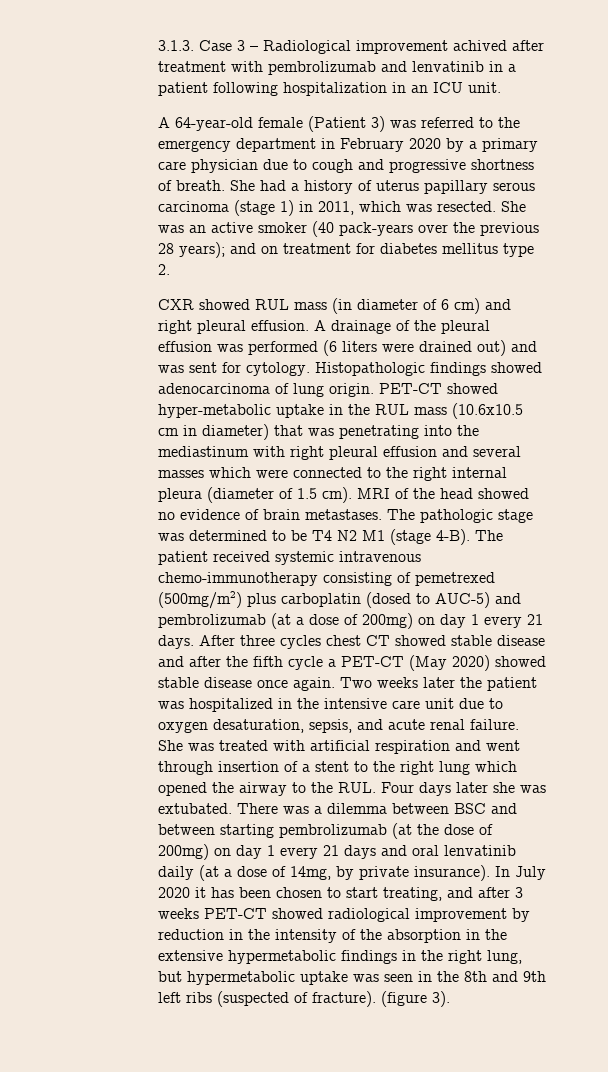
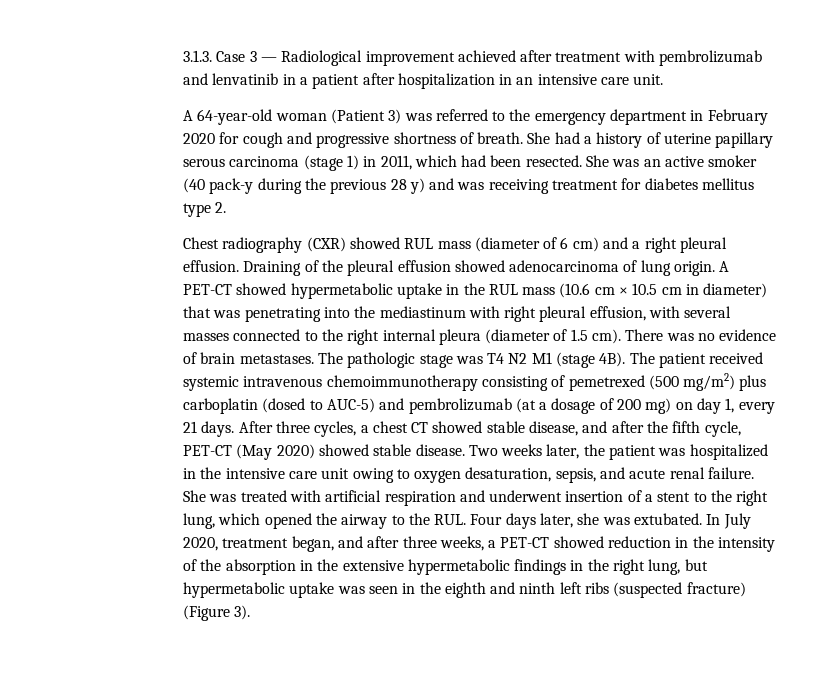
- 3.1.3. Case 3 – Radiological improvement achived after treatment with pembrolizumab and lenvatinib in a patient following hospitalization in an ICU unit.
+ 3.1.3. Case 3 — Radiological improvement achieved after treatment with pembrolizumab and lenvatinib in a patient after hospitalization in an intensive care unit.
- A 64-year-old female (Patient 3) was referred to the emergency department in February 2020 by a primary care physician due to cough and progressive shortness of breath.
+ A 64-year-old woman (Patient 3) was referred to the emergency department in February 2020 for cough and progressive shortness of breath.
- She had a history of uterus papillary serous carcinoma (stage 1) in 2011, which was resected.
+ She had a history of uterine papillary serous carcinoma (stage 1) in 2011, which had been resected.
- She was an active smoker (40 pack-years over the previous 28 years); and on treatment for diabetes mellitus type 2.
+ She was an active smoker (40 pack-y during the previous 28 y) and was receiving treatment for diabetes mellitus type 2.
- CXR showed RUL mass (in diameter of 6 cm) and right pleural effusion.
+ Chest radiography (CXR) showed RUL mass (diameter of 6 cm) and a right pleural effusion.
- A drainage of the pleural effusion was performed (6 liters were drained out) and was sent for cytology. Histopathologic findings showed adenocarcinoma of lung origin.
+ Draining of the pleural effusion showed adenocarcinoma of lung origin.
- PET-CT showed hyper-metabolic uptake in the RUL mass (10.6x10.5 cm in diameter) that was penetrating into the mediastinum with right pleural effusion and several masses which were connected to the right internal pleura (diameter of 1.5 cm).
+ A PET-CT showed hypermetabolic uptake in the RUL mass (10.6 cm × 10.5 cm in diameter) that was penetrating into the mediastinum with right pleural effusion, with several masses connected to the right internal pleura (diameter of 1.5 cm).
- MRI of the head showed no evidence of brain metastases.
+ There was no evidence of brain metastases.
- The pathologic stage was determined to be T4 N2 M1 (stage 4-B).
+ The pathologic stage was T4 N2 M1 (stage 4B).
- The patient received systemic intravenous chemo-immunotherapy consisting of pemetrexed (500mg/m2) plus carboplatin (dosed to AUC-5) and pembrolizumab (at a dose of 200mg) on day 1 every 21 days.
+ The patient received systemic intravenous chemoimmunotherapy consisting of pemetrexed (500 mg/m2) plus carboplatin (dosed to AUC-5) and pembrolizumab (at a dosage of 200 mg) on day 1, every 21 days.
- After three cycles chest CT showed stable disease and after the fifth cycle a PET-CT (May 2020) showed stable disease once again.
+ After three cycles, a chest CT showed stable disease, and after the fifth cycle, PET-CT (May 2020) showed stable disease.
- Two weeks later the patient was hospitalized in the intensive care unit due to oxygen desaturation, sepsis, and acute renal failure.
+ Two weeks later, the patient was hospitalized in the intensive care unit owing to oxygen desaturation, sepsis, and acute renal failure.
- She was treated with artificial respiration and went through insertion of a stent to the right lung which opened the airway to the RUL. Four days later she was extubated.
+ She was treated with artificial respiration and underwent insertion of a stent to the right lung, which opened the airway to the RUL. Four days later, she was extubated.
- There was a dilemma between BSC and between starting pembrolizumab (at the dose of 200mg) on day 1 every 21 days and oral lenvatinib daily (at a dose of 14mg, by private insurance). In July 2020 it has been chosen to start treating, and after 3 weeks PET-CT showed radiological improvement by reduction in the intensity of the absorption in the extensive hypermetabolic findings in the right lung, but hypermetabolic uptake was seen in the 8th and 9th left ribs (suspected of fracture). (figure 3).
+ In July 2020, treatment began, and after three weeks, a PET-CT showed reduction in the intensity of the absorption in the extensive hypermetabolic findings in the right lung, but hypermetabolic uptake was seen in the eighth and ninth left ribs (suspected fracture) (Figure 3).

